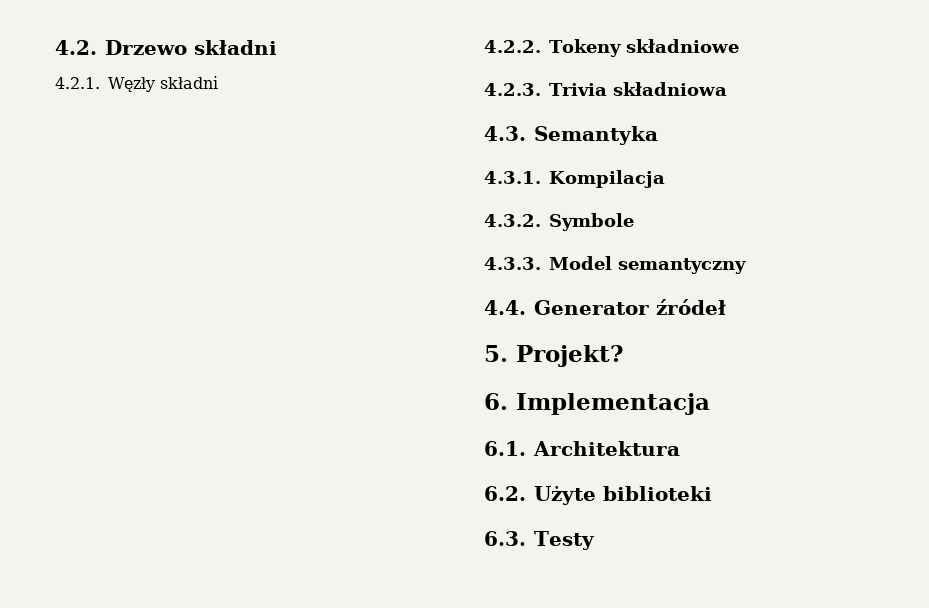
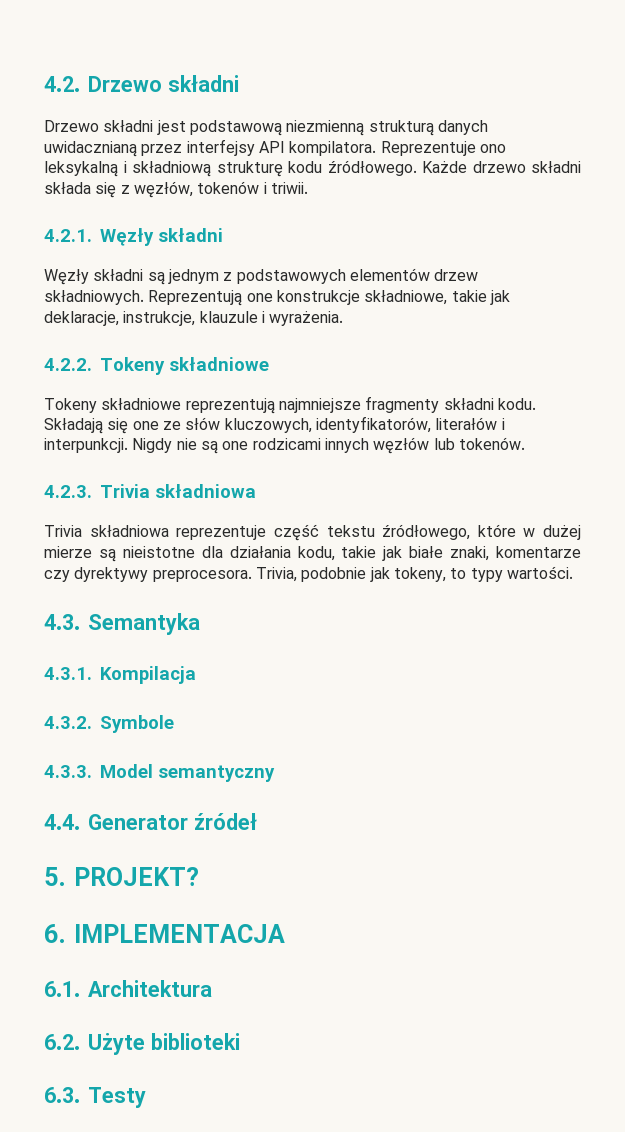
+ Drzewo składni jest podstawową niezmienną strukturą danych uwidacznianą przez interfejsy API kompilatora. Reprezentuje ono leksykalną i składniową strukturę kodu źródłowego. Każde drzewo składni składa się z węzłów, tokenów i triwii.
  4.2.1. Węzły składni
+ Węzły składni są jednym z podstawowych elementów drzew składniowych. Reprezentują one konstrukcje składniowe, takie jak deklaracje, instrukcje, klauzule i wyrażenia.
  4.2.2. Tokeny składniowe
+ Tokeny składniowe reprezentują najmniejsze fragmenty składni kodu. Składają się one ze słów kluczowych, identyfikatorów, literałów i interpunkcji. Nigdy nie są one rodzicami innych węzłów lub tokenów.
  4.2.3. Trivia składniowa
+ Trivia składniowa reprezentuje część tekstu źródłowego, które w dużej mierze są nieistotne dla działania kodu, takie jak białe znaki, komentarze czy dyrektywy preprocesora. Trivia, podobnie jak tokeny, to typy wartości.
- 5. Projekt?
+ 5. PROJEKT?
- 6. Implementacja
+ 6. IMPLEMENTACJA

